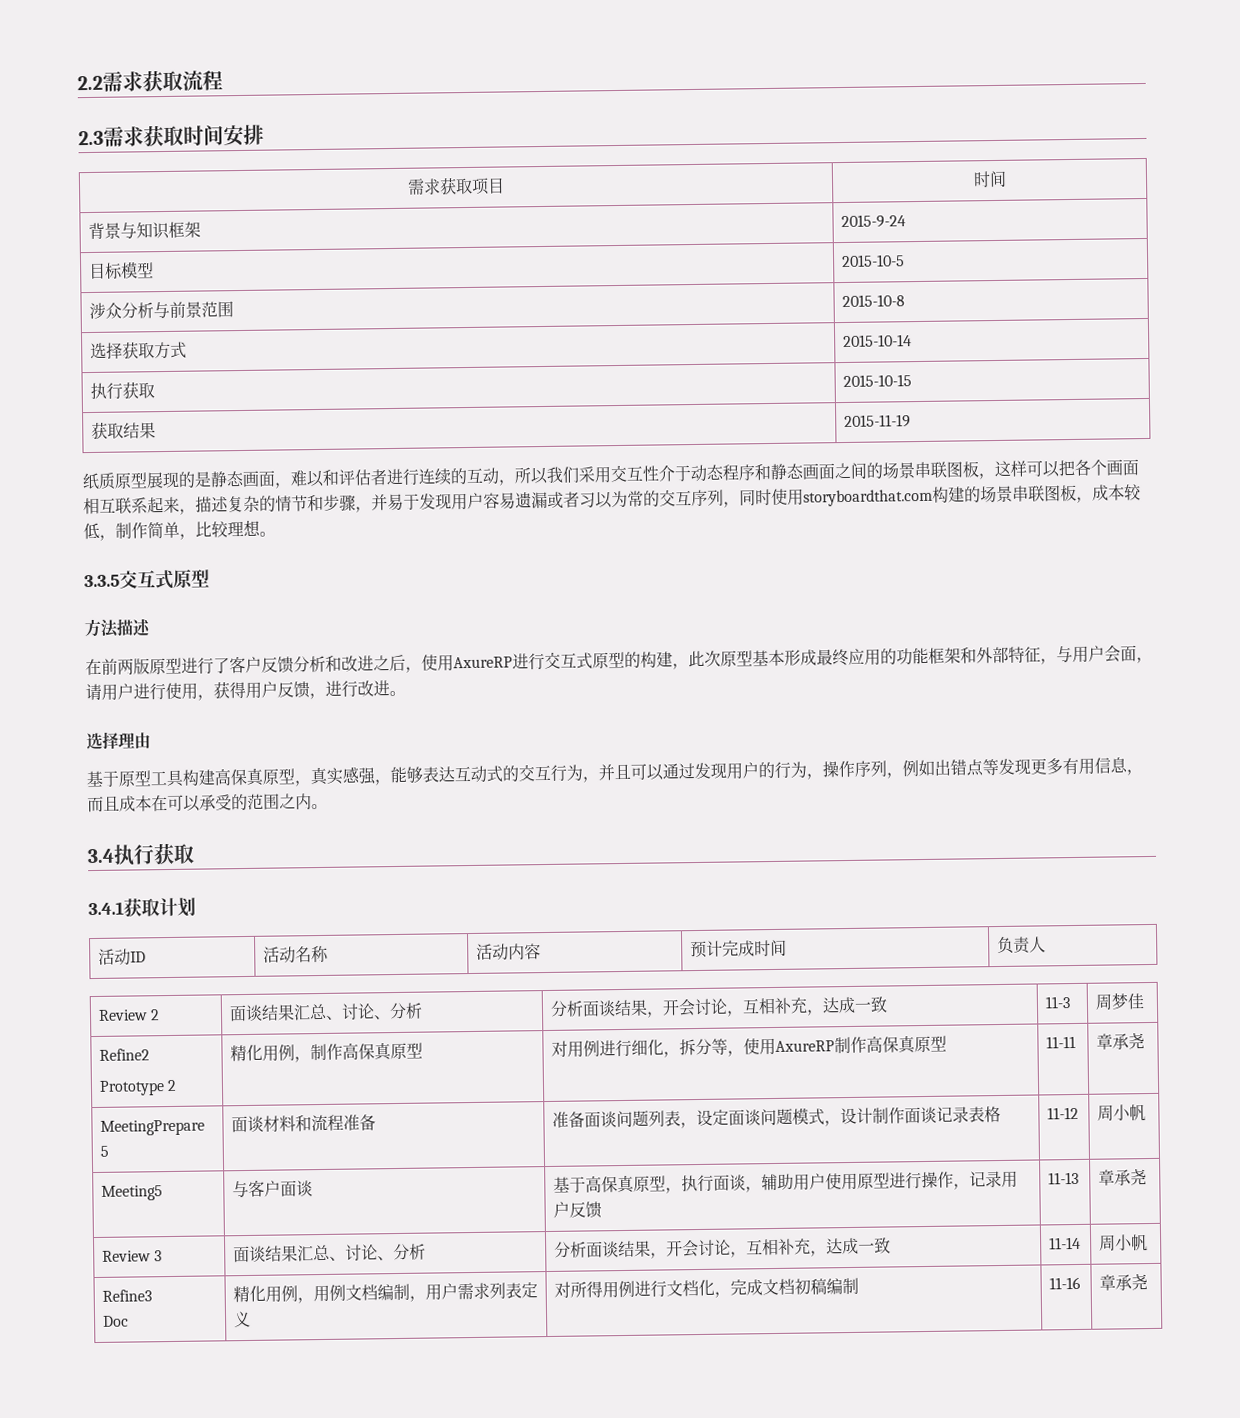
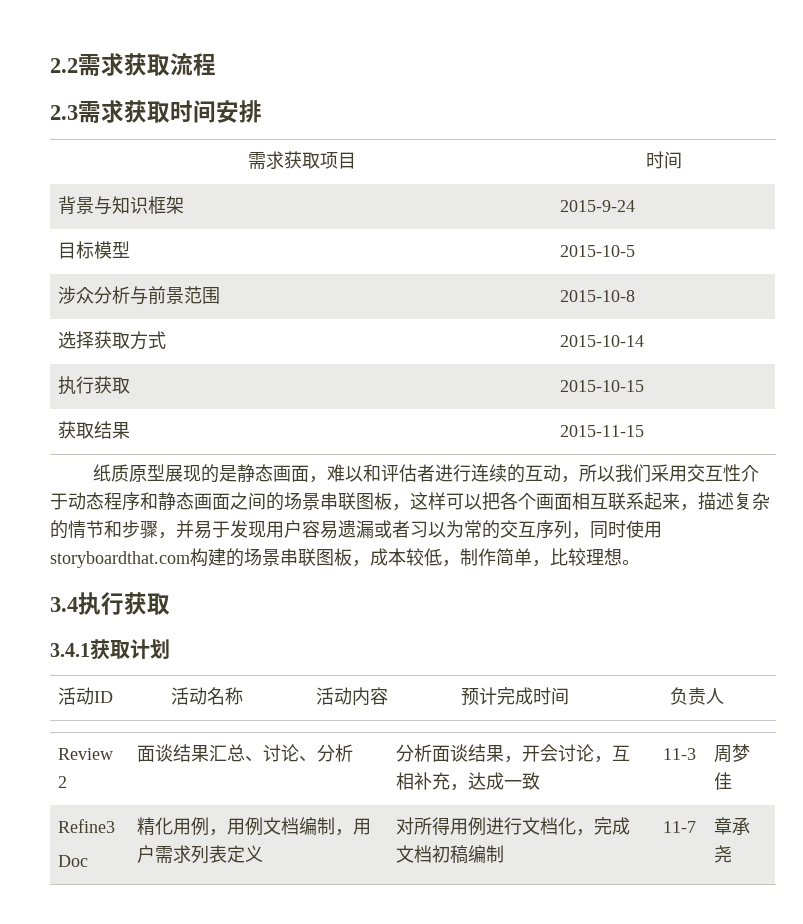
- 获取结果 | 2015-11-19
+ 获取结果 | 2015-11-15
- 3.3.5交互式原型
- 方法描述
- 在前两版原型进行了客户反馈分析和改进之后，使用AxureRP进行交互式原型的构建，此次原型基本形成最终应用的功能框架和外部特征，与用户会面，请用户进行使用，获得用户反馈，进行改进。
- 选择理由
- 基于原型工具构建高保真原型，真实感强，能够表达互动式的交互行为，并且可以通过发现用户的行为，操作序列，例如出错点等发现更多有用信息，而且成本在可以承受的范围之内。
- Refine2
- Prototype 2 | 精化用例，制作高保真原型 | 对用例进行细化，拆分等，使用AxureRP制作高保真原型 | 11-11 | 章承尧
- MeetingPrepare 5 | 面谈材料和流程准备 | 准备面谈问题列表，设定面谈问题模式，设计制作面谈记录表格 | 11-12 | 周小帆
- Meeting5 | 与客户面谈 | 基于高保真原型，执行面谈，辅助用户使用原型进行操作，记录用户反馈 | 11-13 | 章承尧
- Review 3 | 面谈结果汇总、讨论、分析 | 分析面谈结果，开会讨论，互相补充，达成一致 | 11-14 | 周小帆
  Refine3
- Doc | 精化用例，用例文档编制，用户需求列表定义 | 对所得用例进行文档化，完成文档初稿编制 | 11-16 | 章承尧
+ Doc | 精化用例，用例文档编制，用户需求列表定义 | 对所得用例进行文档化，完成文档初稿编制 | 11-7 | 章承尧

